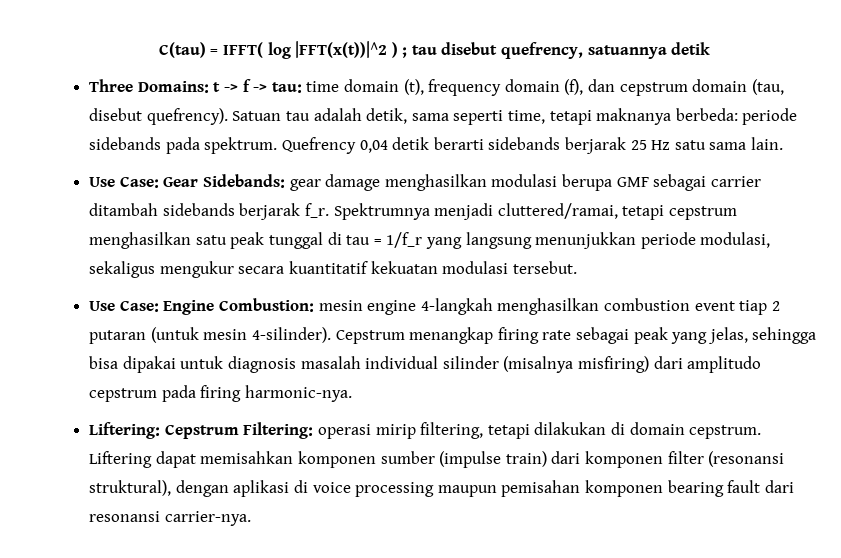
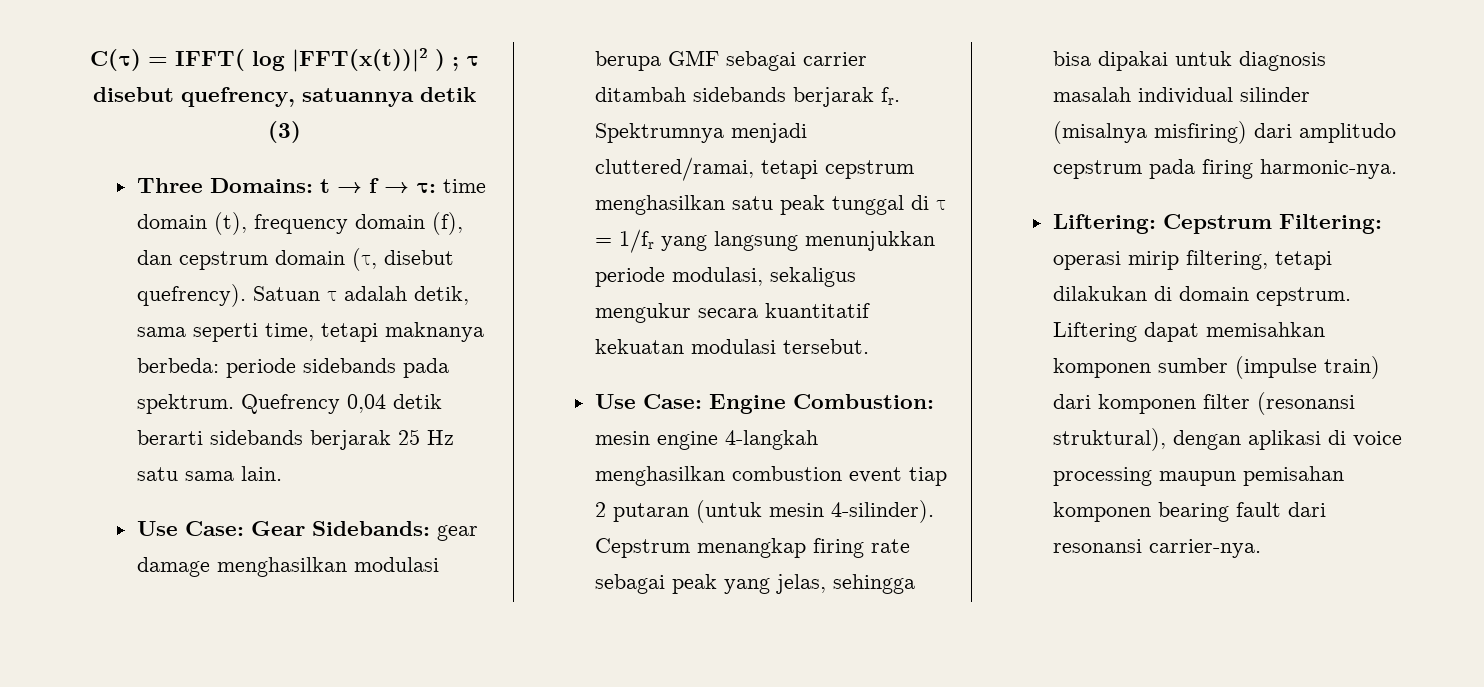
- C(tau) = IFFT( log |FFT(x(t))|^2 ) ; tau disebut quefrency, satuannya detik
+ C(τ) = IFFT( log |FFT(x(t))|2 ) ; τ disebut quefrency, satuannya detik (3)
- Three Domains: t -> f -> tau: time domain (t), frequency domain (f), dan cepstrum domain (tau, disebut quefrency).
+ Three Domains: t → f → τ: time domain (t), frequency domain (f), dan cepstrum domain (τ, disebut quefrency).
- Satuan tau adalah detik, sama seperti time, tetapi maknanya berbeda: periode sidebands pada spektrum.
+ Satuan τ adalah detik, sama seperti time, tetapi maknanya berbeda: periode sidebands pada spektrum.
- Use Case: Gear Sidebands: gear damage menghasilkan modulasi berupa GMF sebagai carrier ditambah sidebands berjarak f_r.
+ Use Case: Gear Sidebands: gear damage menghasilkan modulasi berupa GMF sebagai carrier ditambah sidebands berjarak fr.
- Spektrumnya menjadi cluttered/ramai, tetapi cepstrum menghasilkan satu peak tunggal di tau = 1/f_r yang langsung menunjukkan periode modulasi, sekaligus mengukur secara kuantitatif kekuatan modulasi tersebut.
+ Spektrumnya menjadi cluttered/ramai, tetapi cepstrum menghasilkan satu peak tunggal di τ = 1/fr yang langsung menunjukkan periode modulasi, sekaligus mengukur secara kuantitatif kekuatan modulasi tersebut.

